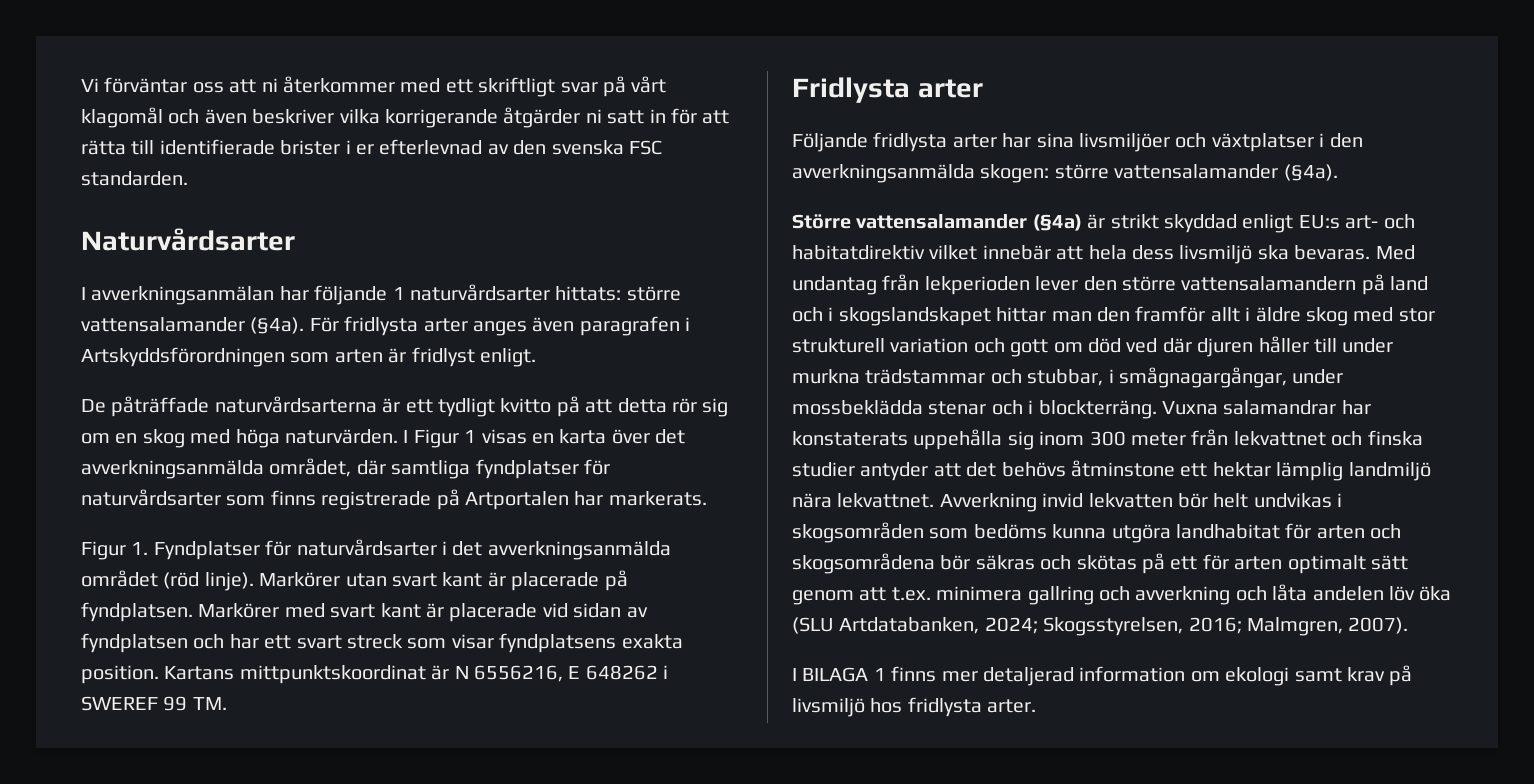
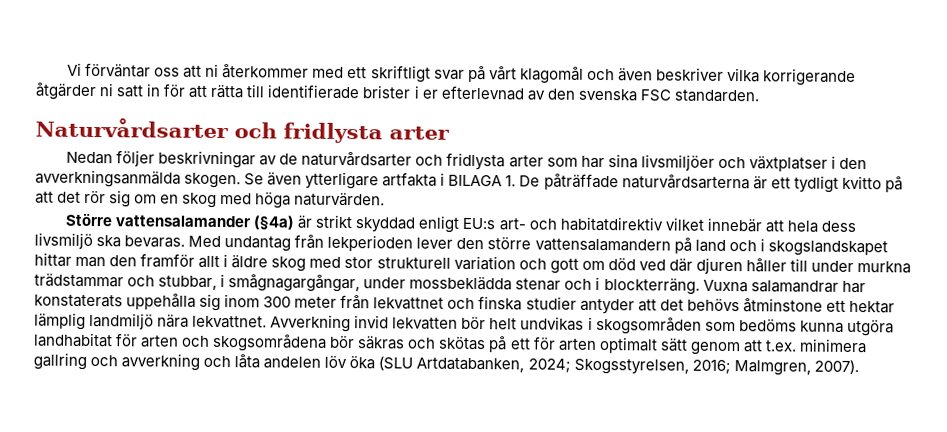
- Naturvårdsarter
- I avverkningsanmälan har följande 1 naturvårdsarter hittats: större vattensalamander (§4a). För fridlysta arter anges även paragrafen i Artskyddsförordningen som arten är fridlyst enligt.
- De påträffade naturvårdsarterna är ett tydligt kvitto på att detta rör sig om en skog med höga naturvärden. I Figur 1 visas en karta över det avverkningsanmälda området, där samtliga fyndplatser för naturvårdsarter som finns registrerade på Artportalen har markerats.
- Figur 1. Fyndplatser för naturvårdsarter i det avverkningsanmälda området (röd linje). Markörer utan svart kant är placerade på fyndplatsen. Markörer med svart kant är placerade vid sidan av fyndplatsen och har ett svart streck som visar fyndplatsens exakta position. Kartans mittpunktskoordinat är N 6556216, E 648262 i SWEREF 99 TM.
- Fridlysta arter
- Följande fridlysta arter har sina livsmiljöer och växtplatser i den avverkningsanmälda skogen: större vattensalamander (§4a).
+ Naturvårdsarter och fridlysta arter
+ Nedan följer beskrivningar av de naturvårdsarter och fridlysta arter som har sina livsmiljöer och växtplatser i den avverkningsanmälda skogen. Se även ytterligare artfakta i BILAGA 1. De påträffade naturvårdsarterna är ett tydligt kvitto på att det rör sig om en skog med höga naturvärden.
- I BILAGA 1 finns mer detaljerad information om ekologi samt krav på livsmiljö hos fridlysta arter.

